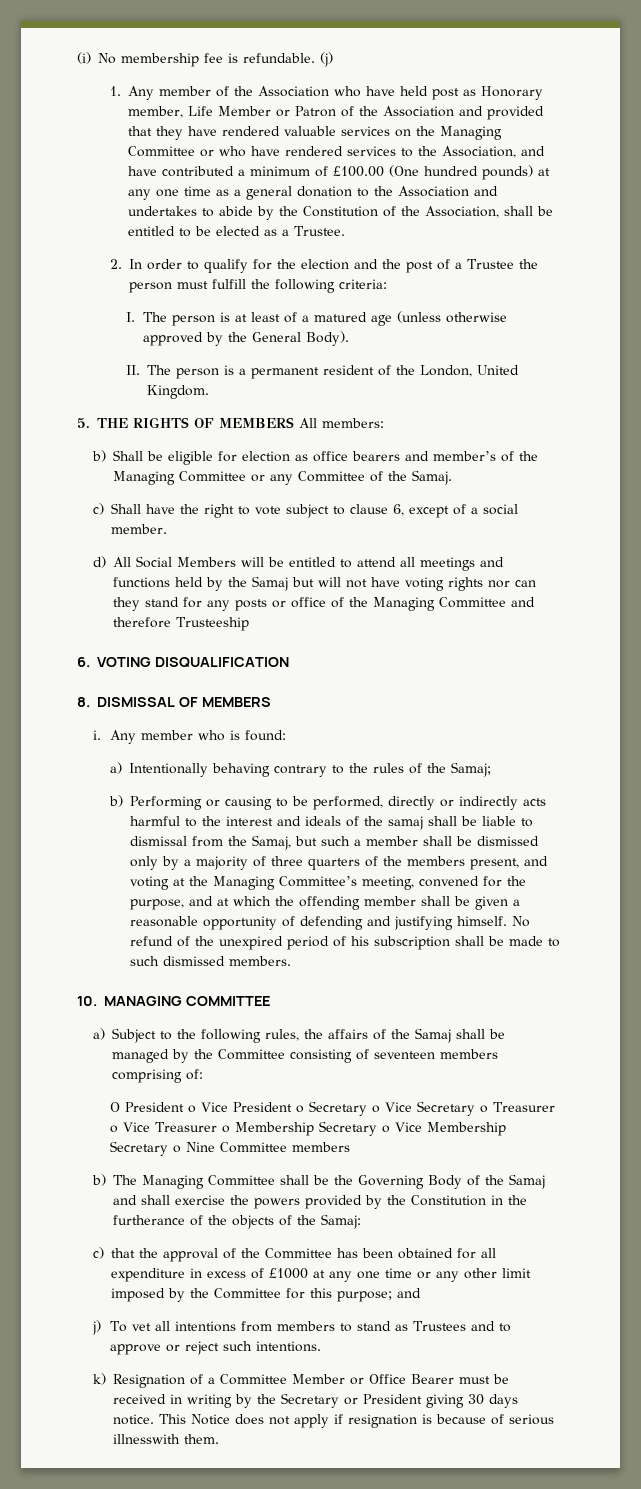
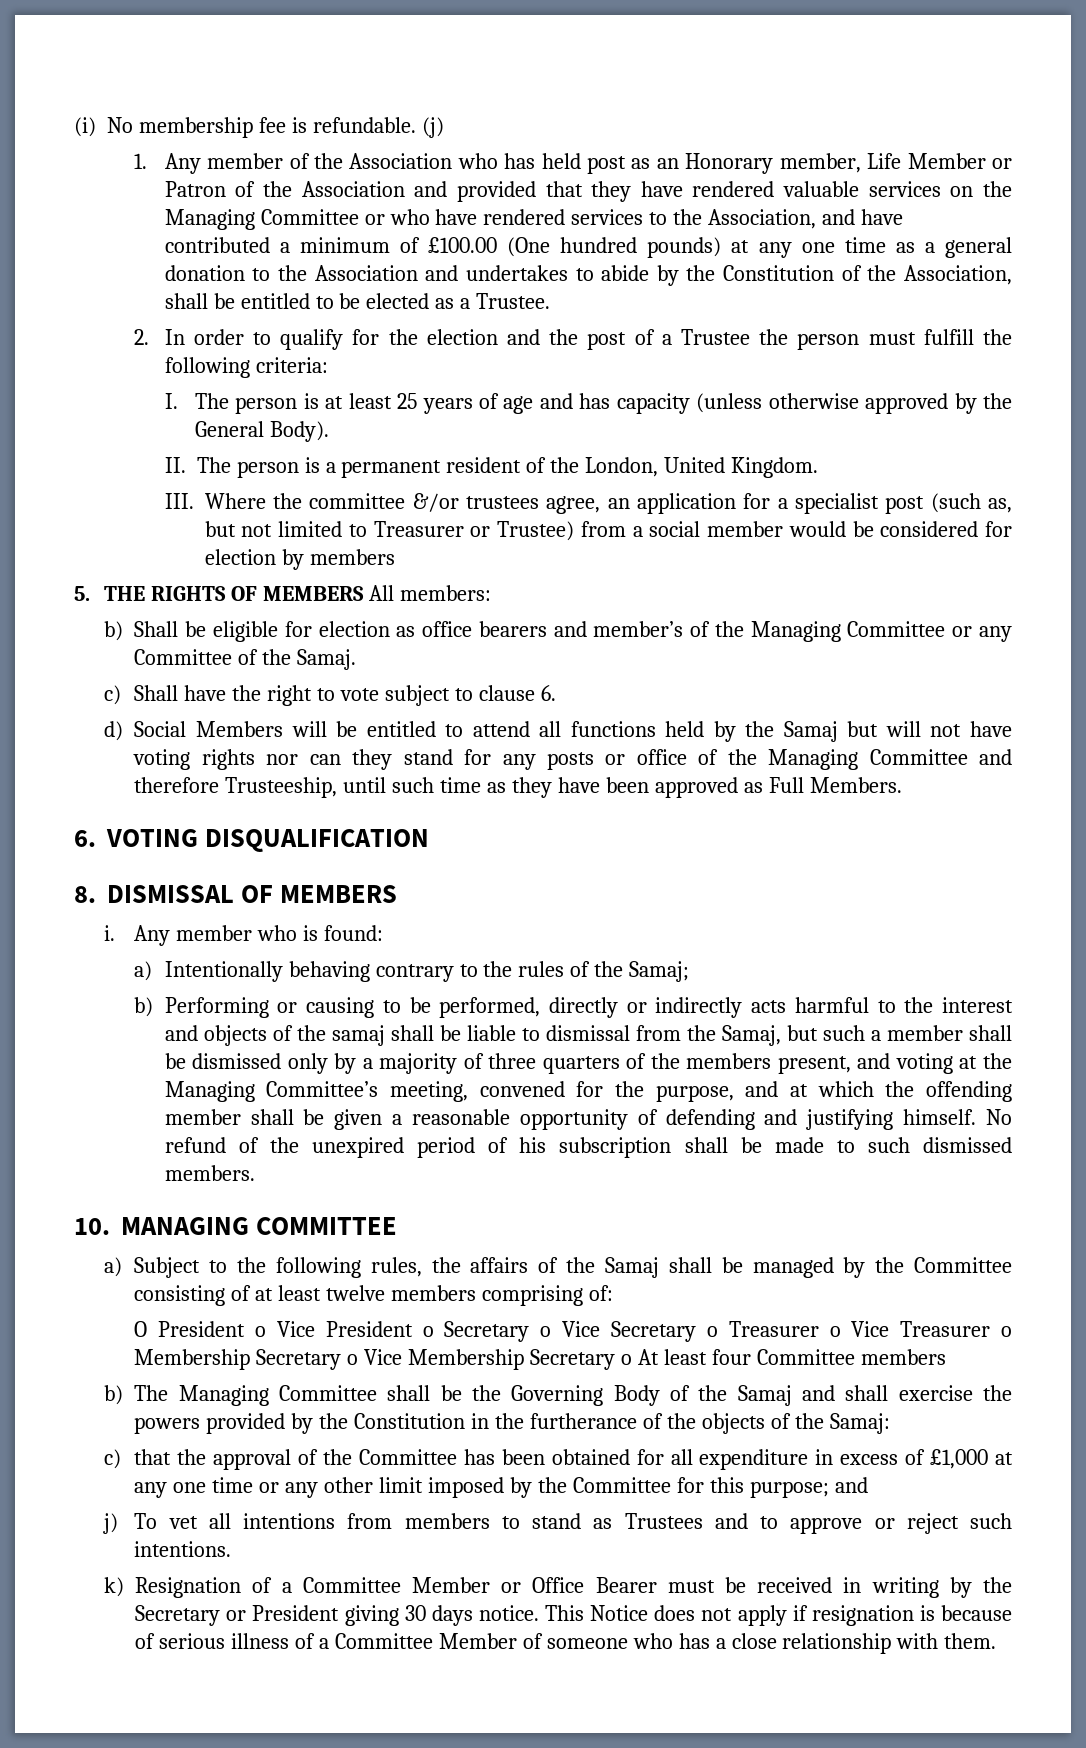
- 1. Any member of the Association who have held post as Honorary member, Life Member or Patron of the Association and provided that they have rendered valuable services on the Managing Committee or who have rendered services to the Association, and have contributed a minimum of £100.00 (One hundred pounds) at any one time as a general donation to the Association and undertakes to abide by the Constitution of the Association, shall be entitled to be elected as a Trustee.
+ 1. Any member of the Association who has held post as an Honorary member, Life Member or Patron of the Association and provided that they have rendered valuable services on the Managing Committee or who have rendered services to the Association, and have contributed a minimum of £100.00 (One hundred pounds) at any one time as a general donation to the Association and undertakes to abide by the Constitution of the Association, shall be entitled to be elected as a Trustee.
- I. The person is at least of a matured age (unless otherwise approved by the General Body).
+ I. The person is at least 25 years of age and has capacity (unless otherwise approved by the General Body).
+ III. Where the committee &/or trustees agree, an application for a specialist post (such as, but not limited to Treasurer or Trustee) from a social member would be considered for election by members
- c) Shall have the right to vote subject to clause 6, except of a social member.
+ c) Shall have the right to vote subject to clause 6.
- d) All Social Members will be entitled to attend all meetings and functions held by the Samaj but will not have voting rights nor can they stand for any posts or office of the Managing Committee and therefore Trusteeship
+ d) Social Members will be entitled to attend all functions held by the Samaj but will not have voting rights nor can they stand for any posts or office of the Managing Committee and therefore Trusteeship, until such time as they have been approved as Full Members.
- b) Performing or causing to be performed, directly or indirectly acts harmful to the interest and ideals of the samaj shall be liable to dismissal from the Samaj, but such a member shall be dismissed only by a majority of three quarters of the members present, and voting at the Managing Committee’s meeting, convened for the purpose, and at which the offending member shall be given a reasonable opportunity of defending and justifying himself.
+ b) Performing or causing to be performed, directly or indirectly acts harmful to the interest and objects of the samaj shall be liable to dismissal from the Samaj, but such a member shall be dismissed only by a majority of three quarters of the members present, and voting at the Managing Committee’s meeting, convened for the purpose, and at which the offending member shall be given a reasonable opportunity of defending and justifying himself.
- a) Subject to the following rules, the affairs of the Samaj shall be managed by the Committee consisting of seventeen members comprising of:
+ a) Subject to the following rules, the affairs of the Samaj shall be managed by the Committee consisting of at least twelve members comprising of:
- O President o Vice President o Secretary o Vice Secretary o Treasurer o Vice Treasurer o Membership Secretary o Vice Membership Secretary o Nine Committee members
+ O President o Vice President o Secretary o Vice Secretary o Treasurer o Vice Treasurer o Membership Secretary o Vice Membership Secretary o At least four Committee members
- c) that the approval of the Committee has been obtained for all expenditure in excess of £1000 at any one time or any other limit imposed by the Committee for this purpose; and
+ c) that the approval of the Committee has been obtained for all expenditure in excess of £1,000 at any one time or any other limit imposed by the Committee for this purpose; and
- This Notice does not apply if resignation is because of serious illnesswith them.
+ This Notice does not apply if resignation is because of serious illness of a Committee Member of someone who has a close relationship with them.

